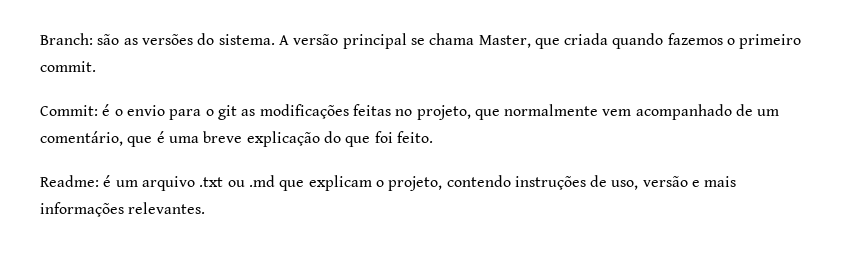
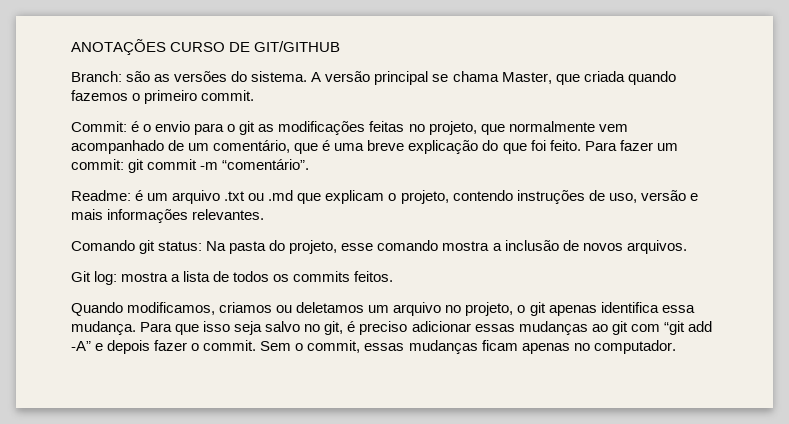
+ ANOTAÇÕES CURSO DE GIT/GITHUB
+ Para fazer um commit: git commit -m “comentário”.
+ Comando git status: Na pasta do projeto, esse comando mostra a inclusão de novos arquivos.
+ Git log: mostra a lista de todos os commits feitos.
+ Quando modificamos, criamos ou deletamos um arquivo no projeto, o git apenas identifica essa mudança. Para que isso seja salvo no git, é preciso adicionar essas mudanças ao git com “git add -A” e depois fazer o commit. Sem o commit, essas mudanças ficam apenas no computador.

